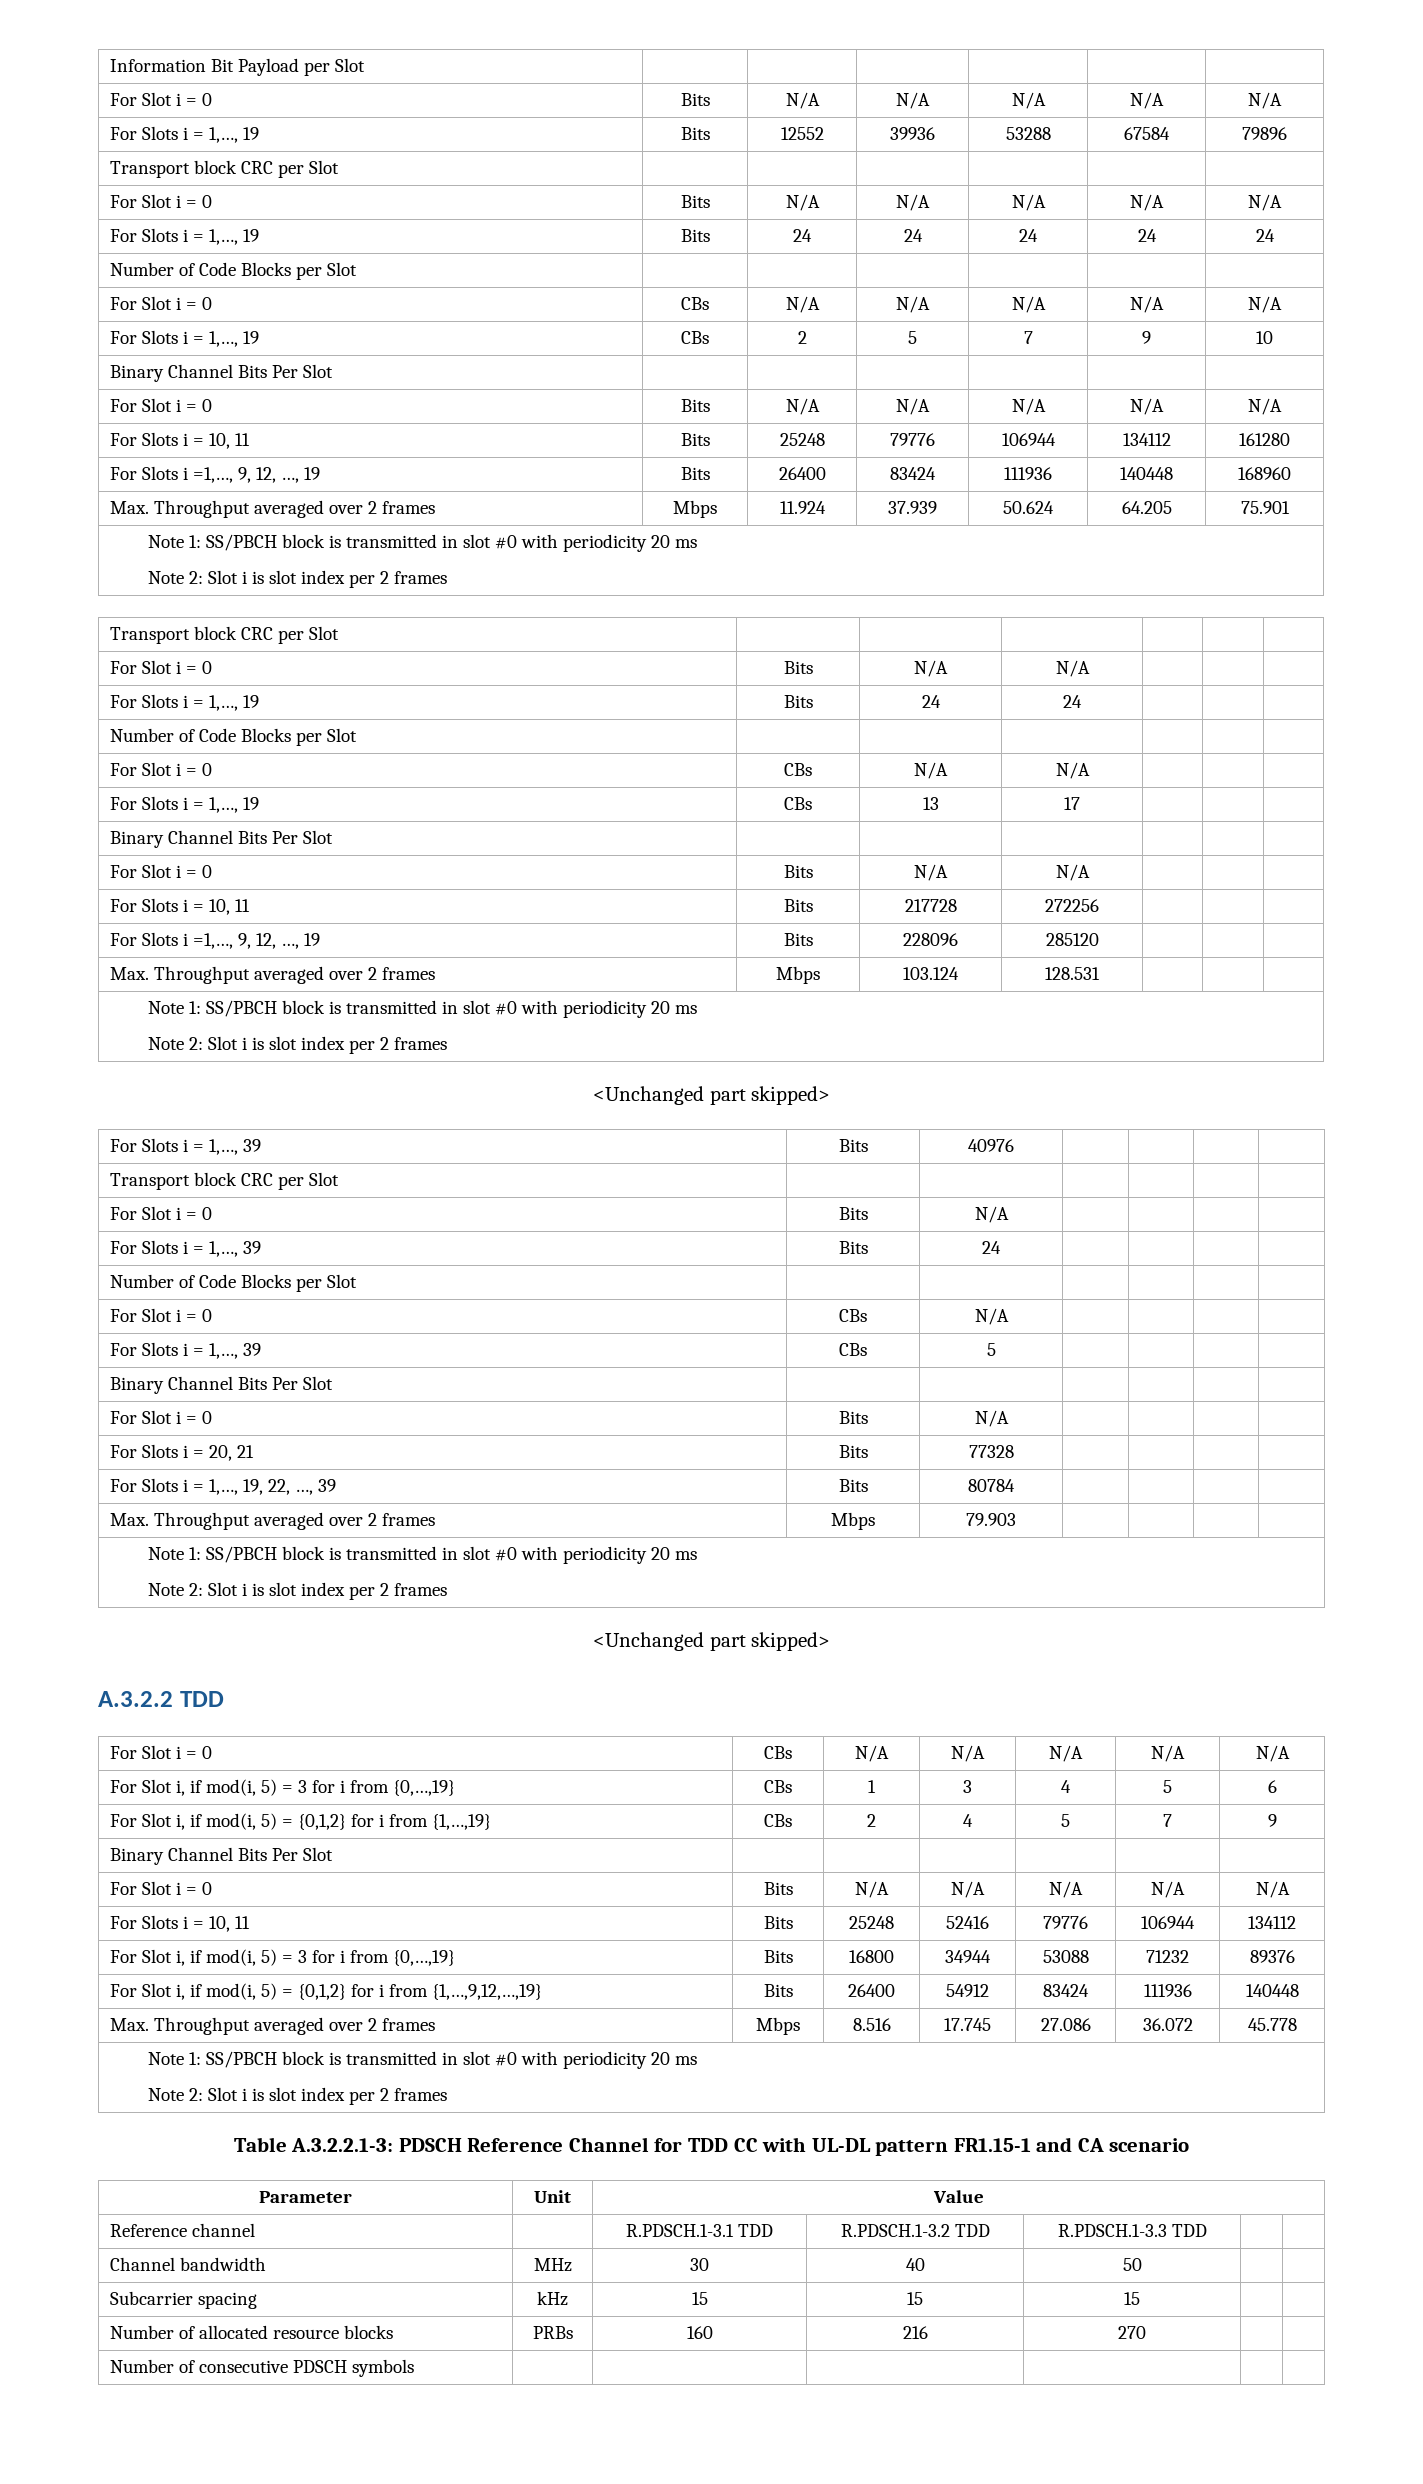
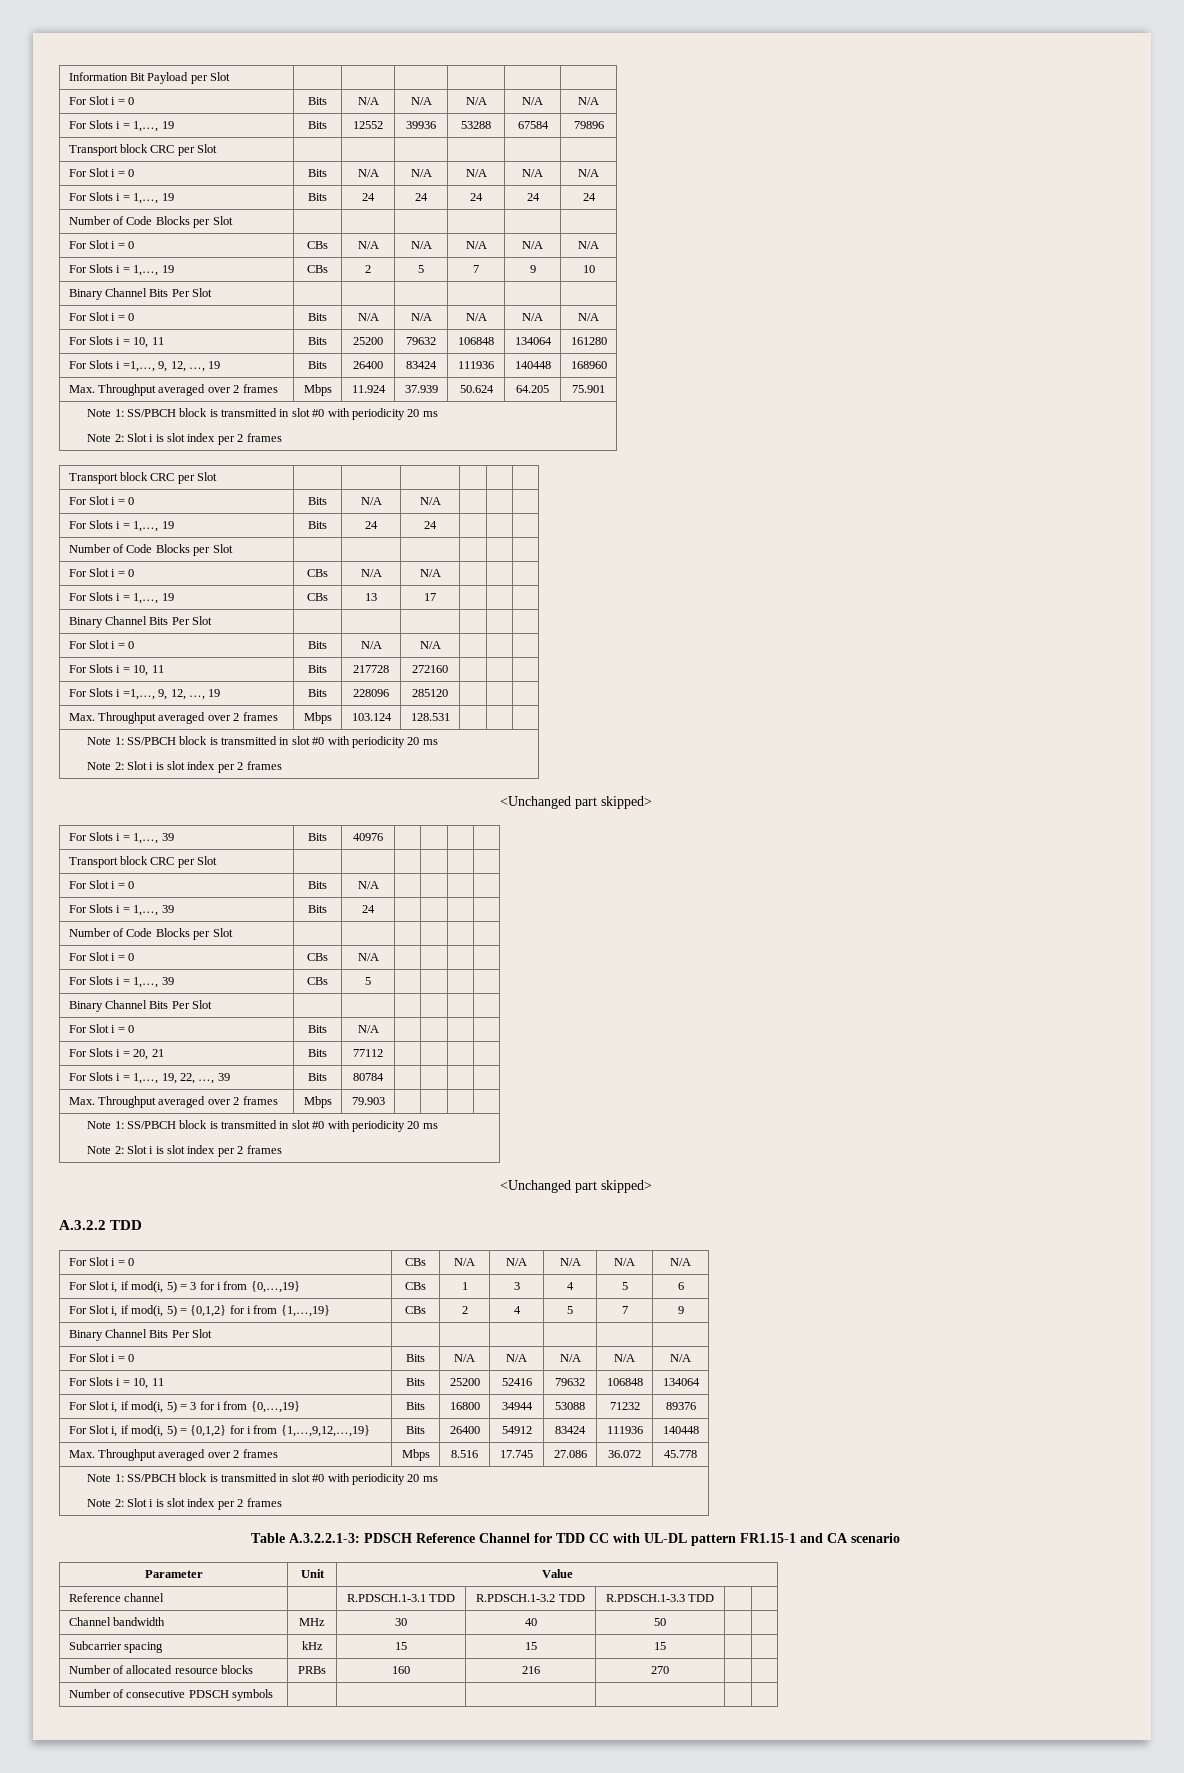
- For Slots i = 10, 11 | Bits | 25248 | 79776 | 106944 | 134112 | 161280
+ For Slots i = 10, 11 | Bits | 25200 | 79632 | 106848 | 134064 | 161280
- For Slots i = 10, 11 | Bits | 217728 | 272256 | | |
+ For Slots i = 10, 11 | Bits | 217728 | 272160 | | |
- For Slots i = 20, 21 | Bits | 77328 | | | |
+ For Slots i = 20, 21 | Bits | 77112 | | | |
- For Slots i = 10, 11 | Bits | 25248 | 52416 | 79776 | 106944 | 134112
+ For Slots i = 10, 11 | Bits | 25200 | 52416 | 79632 | 106848 | 134064

